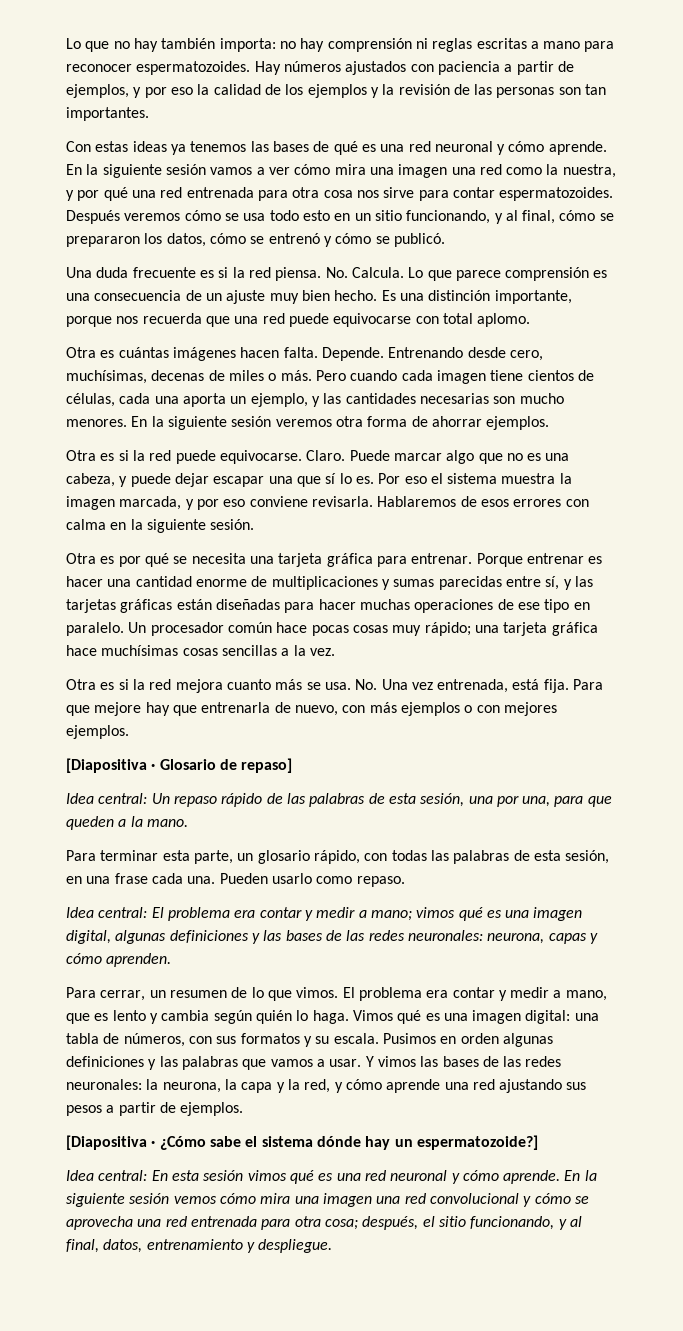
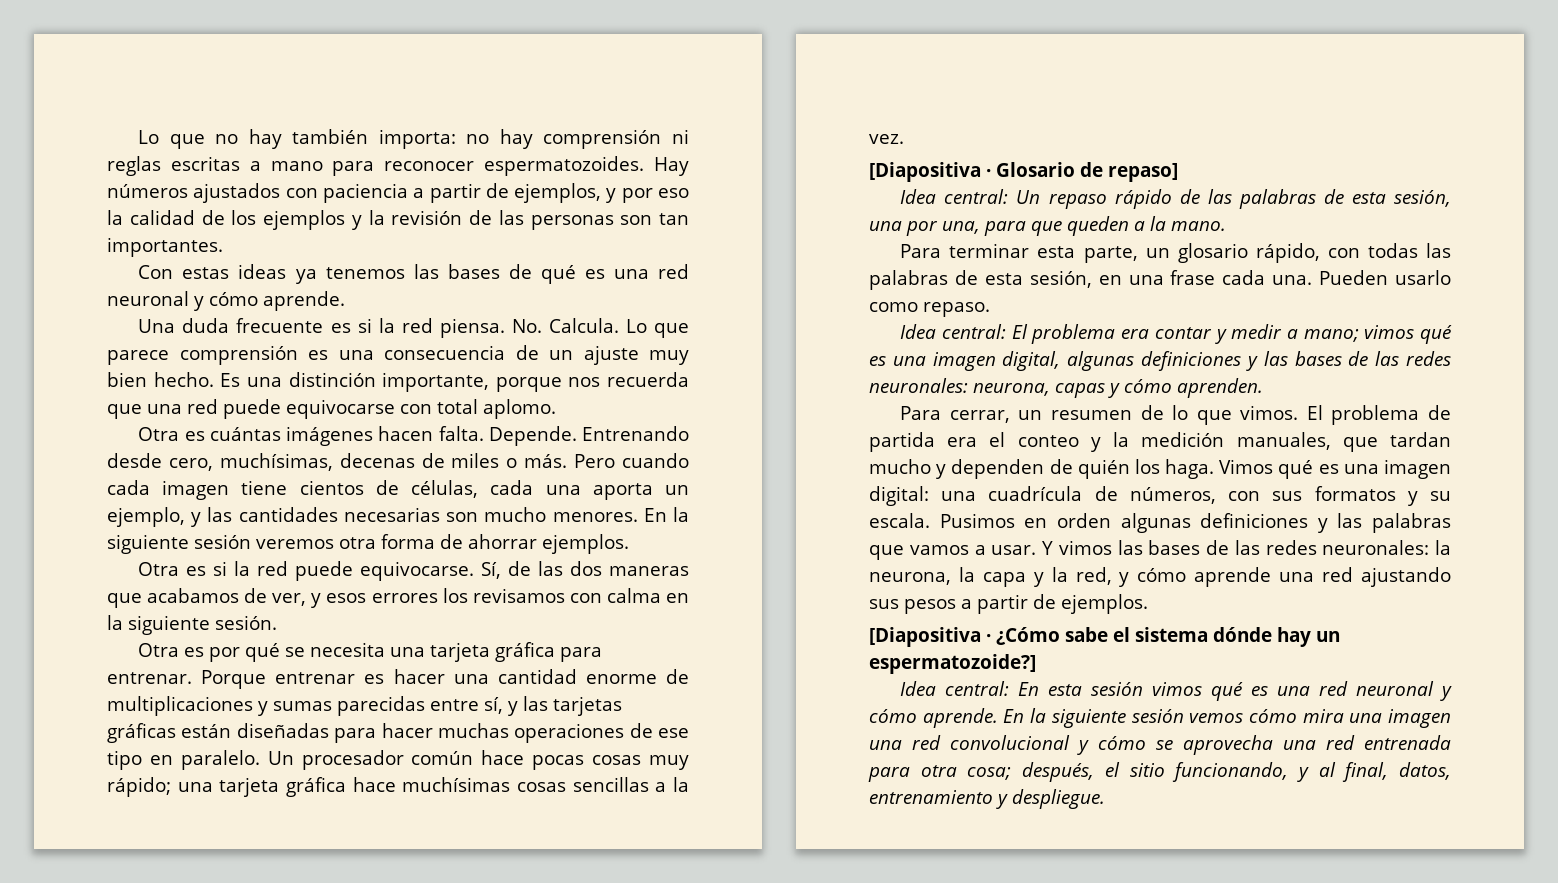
- En la siguiente sesión vamos a ver cómo mira una imagen una red como la nuestra, y por qué una red entrenada para otra cosa nos sirve para contar espermatozoides. Después veremos cómo se usa todo esto en un sitio funcionando, y al final, cómo se prepararon los datos, cómo se entrenó y cómo se publicó.
- Claro. Puede marcar algo que no es una cabeza, y puede dejar escapar una que sí lo es. Por eso el sistema muestra la imagen marcada, y por eso conviene revisarla. Hablaremos de esos errores con calma en la siguiente sesión.
+ Sí, de las dos maneras que acabamos de ver, y esos errores los revisamos con calma en la siguiente sesión.
- Otra es si la red mejora cuanto más se usa. No. Una vez entrenada, está fija. Para que mejore hay que entrenarla de nuevo, con más ejemplos o con mejores ejemplos.
- El problema era contar y medir a mano, que es lento y cambia según quién lo haga.
+ El problema de partida era el conteo y la medición manuales, que tardan mucho y dependen de quién los haga.
- Vimos qué es una imagen digital: una tabla de números, con sus formatos y su escala.
+ Vimos qué es una imagen digital: una cuadrícula de números, con sus formatos y su escala.

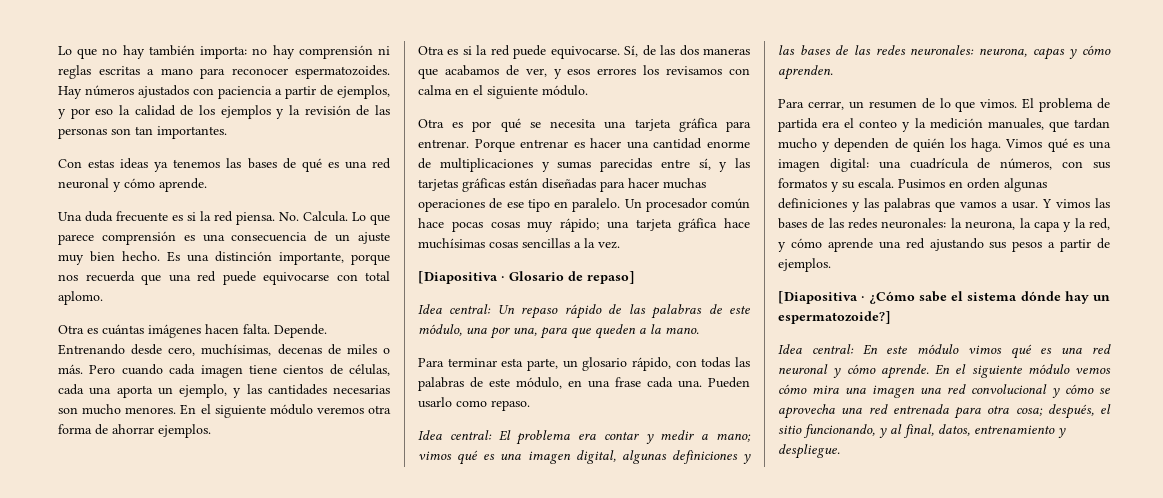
- En la siguiente sesión veremos otra forma de ahorrar ejemplos.
+ En el siguiente módulo veremos otra forma de ahorrar ejemplos.
- Sí, de las dos maneras que acabamos de ver, y esos errores los revisamos con calma en la siguiente sesión.
+ Sí, de las dos maneras que acabamos de ver, y esos errores los revisamos con calma en el siguiente módulo.
- Idea central: Un repaso rápido de las palabras de esta sesión, una por una, para que queden a la mano.
+ Idea central: Un repaso rápido de las palabras de este módulo, una por una, para que queden a la mano.
- Para terminar esta parte, un glosario rápido, con todas las palabras de esta sesión, en una frase cada una.
+ Para terminar esta parte, un glosario rápido, con todas las palabras de este módulo, en una frase cada una.
- Idea central: En esta sesión vimos qué es una red neuronal y cómo aprende.
+ Idea central: En este módulo vimos qué es una red neuronal y cómo aprende.
- En la siguiente sesión vemos cómo mira una imagen una red convolucional y cómo se aprovecha una red entrenada para otra cosa; después, el sitio funcionando, y al final, datos, entrenamiento y despliegue.
+ En el siguiente módulo vemos cómo mira una imagen una red convolucional y cómo se aprovecha una red entrenada para otra cosa; después, el sitio funcionando, y al final, datos, entrenamiento y despliegue.

